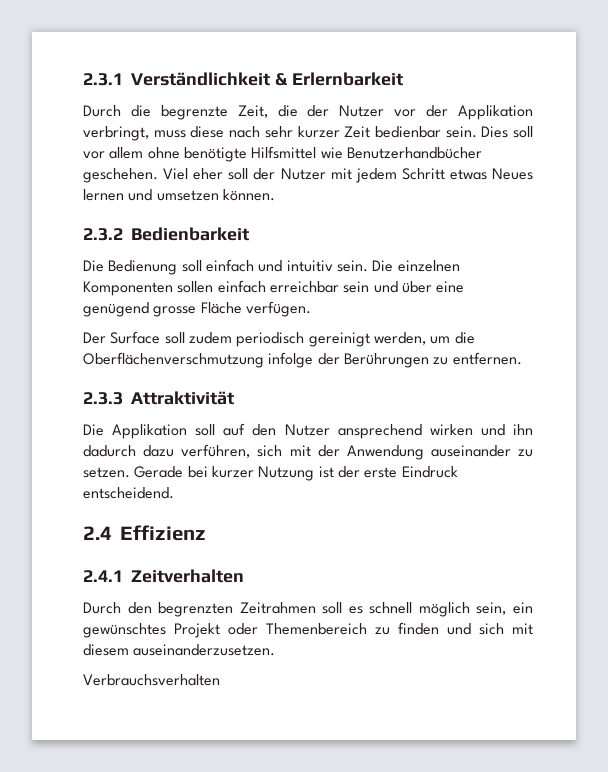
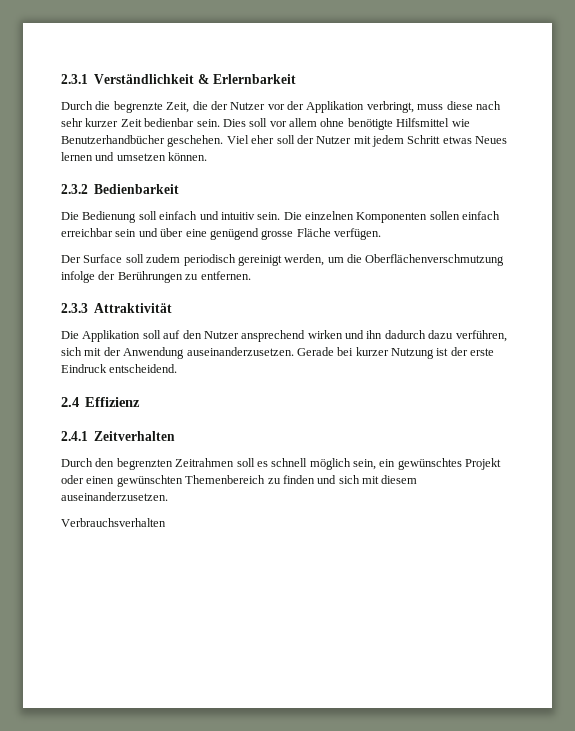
- Die Applikation soll auf den Nutzer ansprechend wirken und ihn dadurch dazu verführen, sich mit der Anwendung auseinander zu setzen.
+ Die Applikation soll auf den Nutzer ansprechend wirken und ihn dadurch dazu verführen, sich mit der Anwendung auseinanderzusetzen.
- Durch den begrenzten Zeitrahmen soll es schnell möglich sein, ein gewünschtes Projekt oder Themenbereich zu finden und sich mit diesem auseinanderzusetzen.
+ Durch den begrenzten Zeitrahmen soll es schnell möglich sein, ein gewünschtes Projekt oder einen gewünschten Themenbereich zu finden und sich mit diesem auseinanderzusetzen.

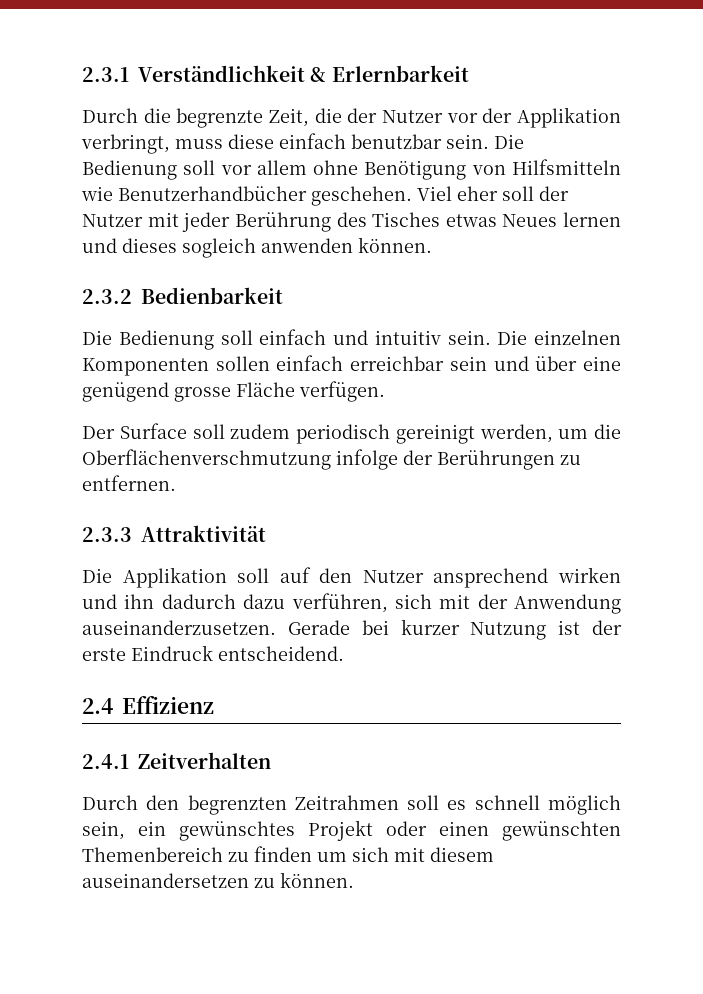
- Durch die begrenzte Zeit, die der Nutzer vor der Applikation verbringt, muss diese nach sehr kurzer Zeit bedienbar sein. Dies soll vor allem ohne benötigte Hilfsmittel wie Benutzerhandbücher geschehen.
+ Durch die begrenzte Zeit, die der Nutzer vor der Applikation verbringt, muss diese einfach benutzbar sein. Die Bedienung soll vor allem ohne Benötigung von Hilfsmitteln wie Benutzerhandbücher geschehen.
- Viel eher soll der Nutzer mit jedem Schritt etwas Neues lernen und umsetzen können.
+ Viel eher soll der Nutzer mit jeder Berührung des Tisches etwas Neues lernen und dieses sogleich anwenden können.
- Durch den begrenzten Zeitrahmen soll es schnell möglich sein, ein gewünschtes Projekt oder einen gewünschten Themenbereich zu finden und sich mit diesem auseinanderzusetzen.
- Verbrauchsverhalten
+ Durch den begrenzten Zeitrahmen soll es schnell möglich sein, ein gewünschtes Projekt oder einen gewünschten Themenbereich zu finden um sich mit diesem auseinandersetzen zu können.

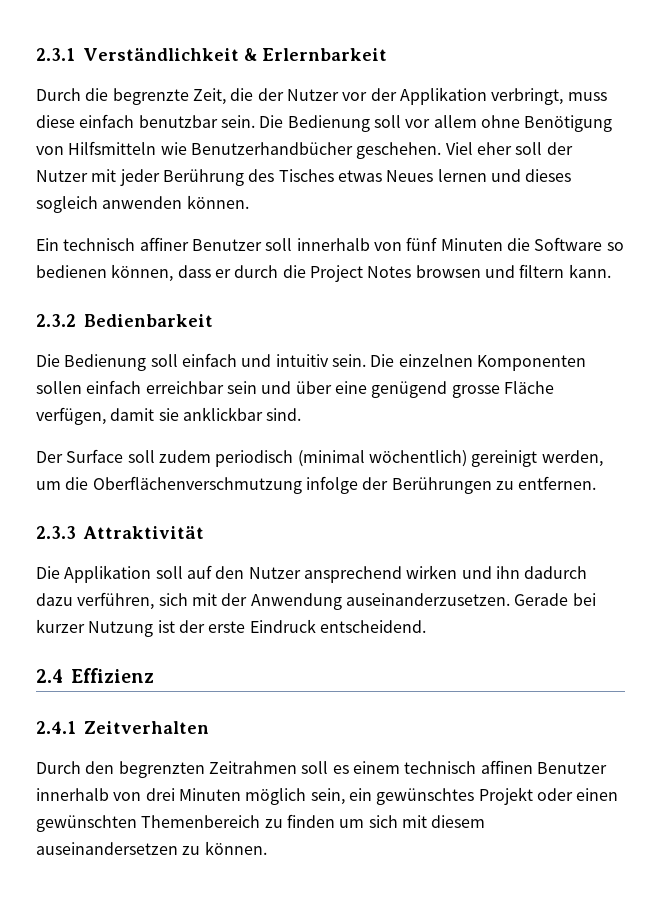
+ Ein technisch affiner Benutzer soll innerhalb von fünf Minuten die Software so bedienen können, dass er durch die Project Notes browsen und filtern kann.
- Die einzelnen Komponenten sollen einfach erreichbar sein und über eine genügend grosse Fläche verfügen.
+ Die einzelnen Komponenten sollen einfach erreichbar sein und über eine genügend grosse Fläche verfügen, damit sie anklickbar sind.
- Der Surface soll zudem periodisch gereinigt werden, um die Oberflächenverschmutzung infolge der Berührungen zu entfernen.
+ Der Surface soll zudem periodisch (minimal wöchentlich) gereinigt werden, um die Oberflächenverschmutzung infolge der Berührungen zu entfernen.
- Durch den begrenzten Zeitrahmen soll es schnell möglich sein, ein gewünschtes Projekt oder einen gewünschten Themenbereich zu finden um sich mit diesem auseinandersetzen zu können.
+ Durch den begrenzten Zeitrahmen soll es einem technisch affinen Benutzer innerhalb von drei Minuten möglich sein, ein gewünschtes Projekt oder einen gewünschten Themenbereich zu finden um sich mit diesem auseinandersetzen zu können.

